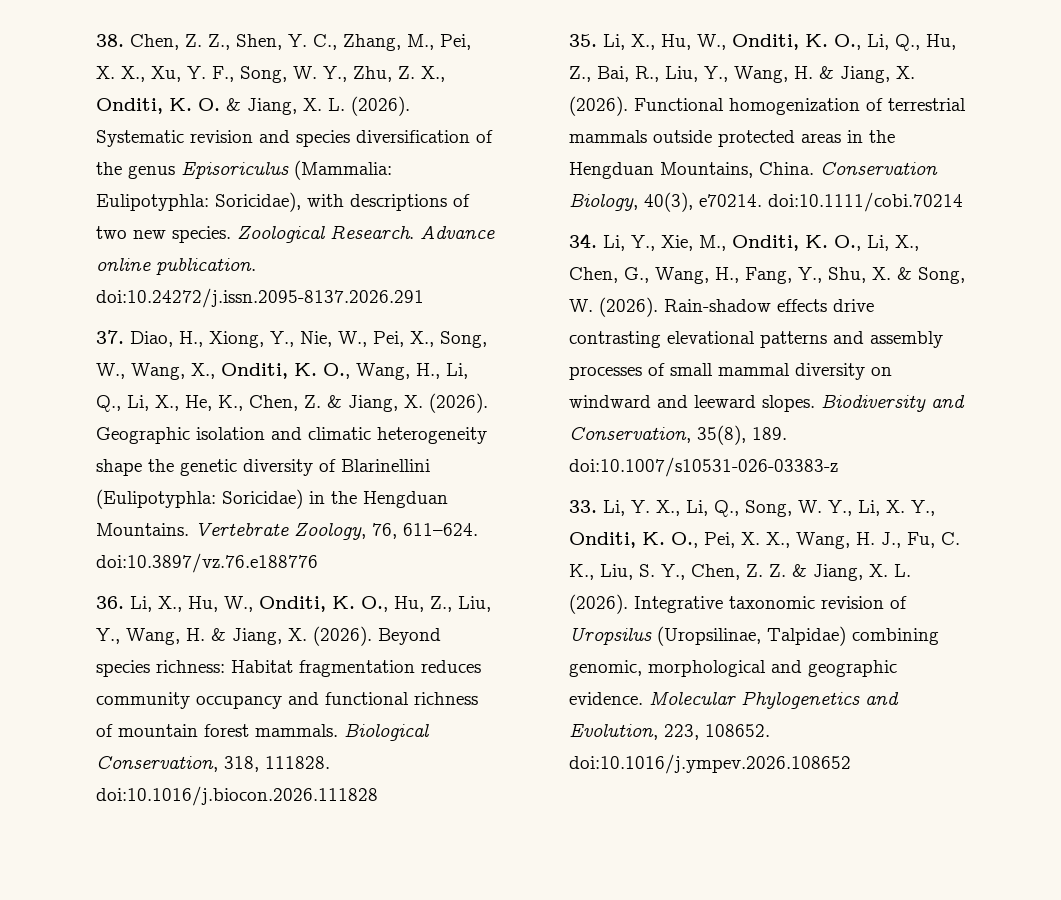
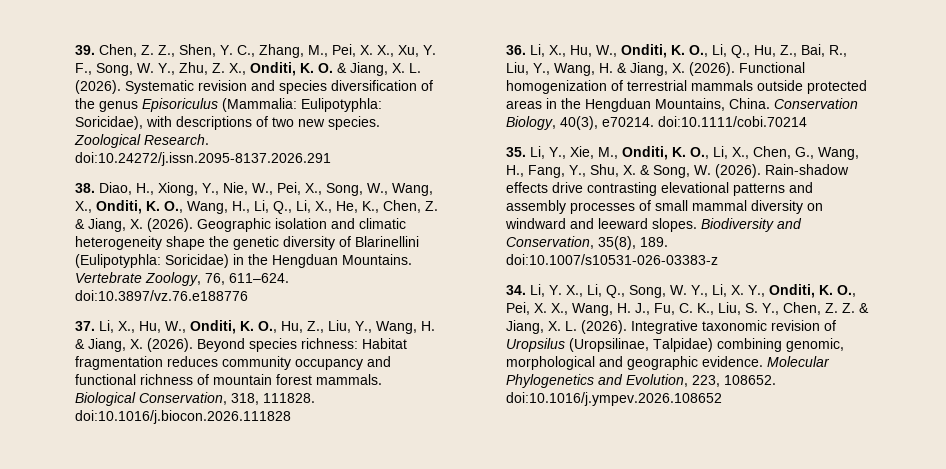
- 38. Chen, Z. Z., Shen, Y. C., Zhang, M., Pei, X. X., Xu, Y. F., Song, W. Y., Zhu, Z. X., Onditi, K. O. & Jiang, X. L. (2026).
+ 39. Chen, Z. Z., Shen, Y. C., Zhang, M., Pei, X. X., Xu, Y. F., Song, W. Y., Zhu, Z. X., Onditi, K. O. & Jiang, X. L. (2026).
- Zoological Research. Advance online publication. doi:10.24272/j.issn.2095-8137.2026.291
+ Zoological Research. doi:10.24272/j.issn.2095-8137.2026.291
- 37. Diao, H., Xiong, Y., Nie, W., Pei, X., Song, W., Wang, X., Onditi, K. O., Wang, H., Li, Q., Li, X., He, K., Chen, Z. & Jiang, X. (2026).
+ 38. Diao, H., Xiong, Y., Nie, W., Pei, X., Song, W., Wang, X., Onditi, K. O., Wang, H., Li, Q., Li, X., He, K., Chen, Z. & Jiang, X. (2026).
- 36. Li, X., Hu, W., Onditi, K. O., Hu, Z., Liu, Y., Wang, H. & Jiang, X. (2026).
+ 37. Li, X., Hu, W., Onditi, K. O., Hu, Z., Liu, Y., Wang, H. & Jiang, X. (2026).
- 35. Li, X., Hu, W., Onditi, K. O., Li, Q., Hu, Z., Bai, R., Liu, Y., Wang, H. & Jiang, X. (2026).
+ 36. Li, X., Hu, W., Onditi, K. O., Li, Q., Hu, Z., Bai, R., Liu, Y., Wang, H. & Jiang, X. (2026).
- 34. Li, Y., Xie, M., Onditi, K. O., Li, X., Chen, G., Wang, H., Fang, Y., Shu, X. & Song, W. (2026).
+ 35. Li, Y., Xie, M., Onditi, K. O., Li, X., Chen, G., Wang, H., Fang, Y., Shu, X. & Song, W. (2026).
- 33. Li, Y. X., Li, Q., Song, W. Y., Li, X. Y., Onditi, K. O., Pei, X. X., Wang, H. J., Fu, C. K., Liu, S. Y., Chen, Z. Z. & Jiang, X. L. (2026).
+ 34. Li, Y. X., Li, Q., Song, W. Y., Li, X. Y., Onditi, K. O., Pei, X. X., Wang, H. J., Fu, C. K., Liu, S. Y., Chen, Z. Z. & Jiang, X. L. (2026).

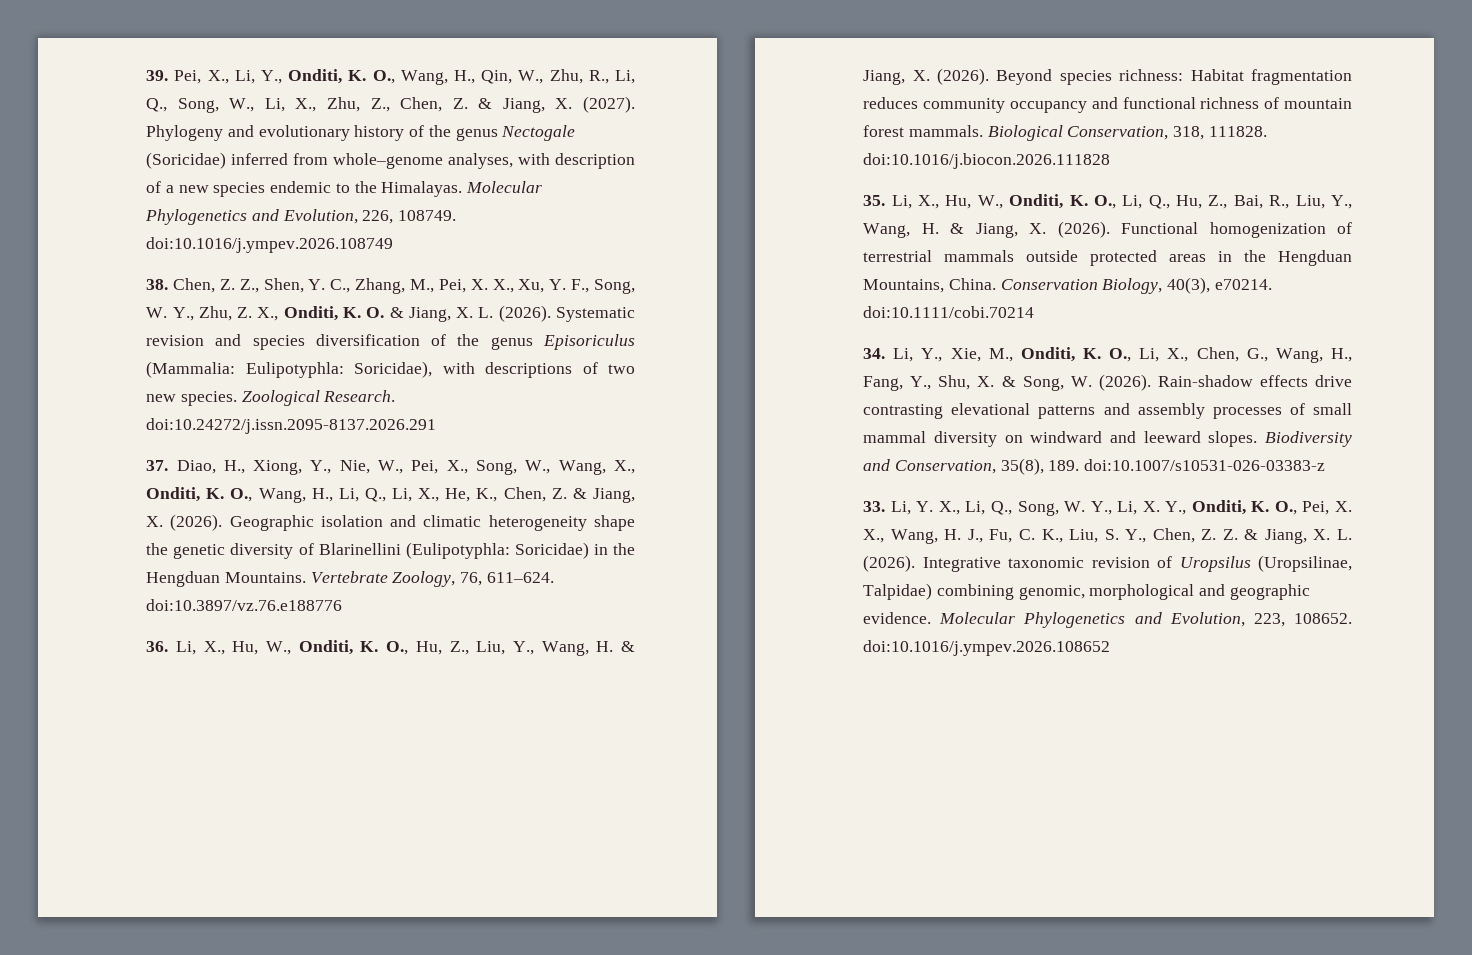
- 39. Chen, Z. Z., Shen, Y. C., Zhang, M., Pei, X. X., Xu, Y. F., Song, W. Y., Zhu, Z. X., Onditi, K. O. & Jiang, X. L. (2026).
+ 39. Pei, X., Li, Y., Onditi, K. O., Wang, H., Qin, W., Zhu, R., Li, Q., Song, W., Li, X., Zhu, Z., Chen, Z. & Jiang, X. (2027). Phylogeny and evolutionary history of the genus Nectogale (Soricidae) inferred from whole–genome analyses, with description of a new species endemic to the Himalayas. Molecular Phylogenetics and Evolution, 226, 108749. doi:10.1016/j.ympev.2026.108749
+ 38. Chen, Z. Z., Shen, Y. C., Zhang, M., Pei, X. X., Xu, Y. F., Song, W. Y., Zhu, Z. X., Onditi, K. O. & Jiang, X. L. (2026).
- 38. Diao, H., Xiong, Y., Nie, W., Pei, X., Song, W., Wang, X., Onditi, K. O., Wang, H., Li, Q., Li, X., He, K., Chen, Z. & Jiang, X. (2026).
+ 37. Diao, H., Xiong, Y., Nie, W., Pei, X., Song, W., Wang, X., Onditi, K. O., Wang, H., Li, Q., Li, X., He, K., Chen, Z. & Jiang, X. (2026).
- 37. Li, X., Hu, W., Onditi, K. O., Hu, Z., Liu, Y., Wang, H. & Jiang, X. (2026).
+ 36. Li, X., Hu, W., Onditi, K. O., Hu, Z., Liu, Y., Wang, H. & Jiang, X. (2026).
- 36. Li, X., Hu, W., Onditi, K. O., Li, Q., Hu, Z., Bai, R., Liu, Y., Wang, H. & Jiang, X. (2026).
+ 35. Li, X., Hu, W., Onditi, K. O., Li, Q., Hu, Z., Bai, R., Liu, Y., Wang, H. & Jiang, X. (2026).
- 35. Li, Y., Xie, M., Onditi, K. O., Li, X., Chen, G., Wang, H., Fang, Y., Shu, X. & Song, W. (2026).
+ 34. Li, Y., Xie, M., Onditi, K. O., Li, X., Chen, G., Wang, H., Fang, Y., Shu, X. & Song, W. (2026).
- 34. Li, Y. X., Li, Q., Song, W. Y., Li, X. Y., Onditi, K. O., Pei, X. X., Wang, H. J., Fu, C. K., Liu, S. Y., Chen, Z. Z. & Jiang, X. L. (2026).
+ 33. Li, Y. X., Li, Q., Song, W. Y., Li, X. Y., Onditi, K. O., Pei, X. X., Wang, H. J., Fu, C. K., Liu, S. Y., Chen, Z. Z. & Jiang, X. L. (2026).

